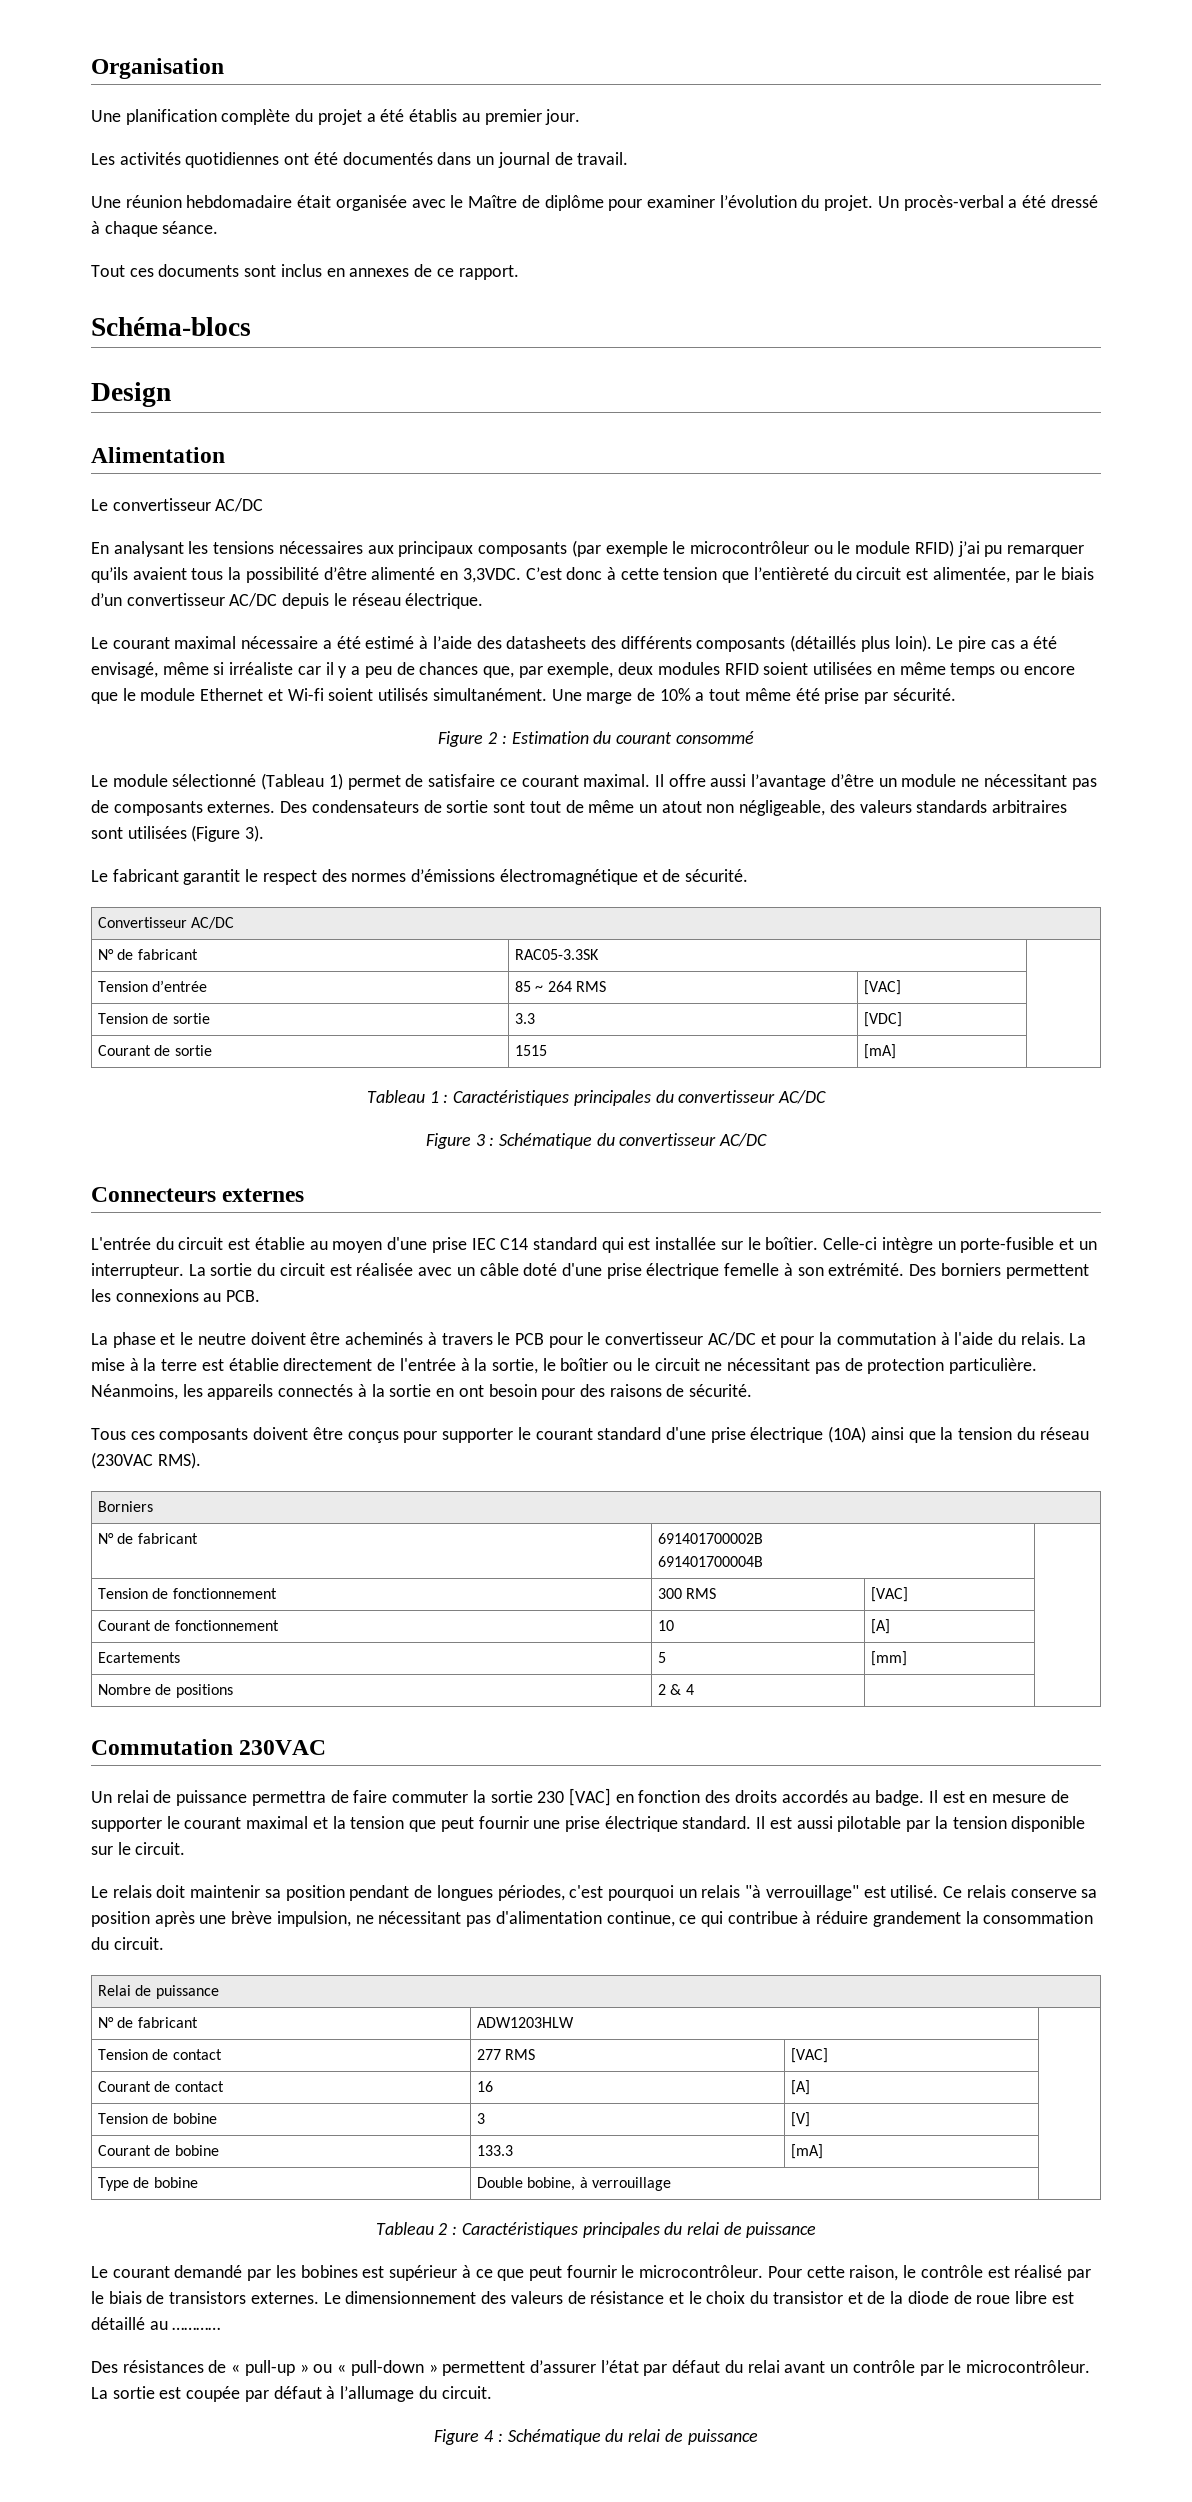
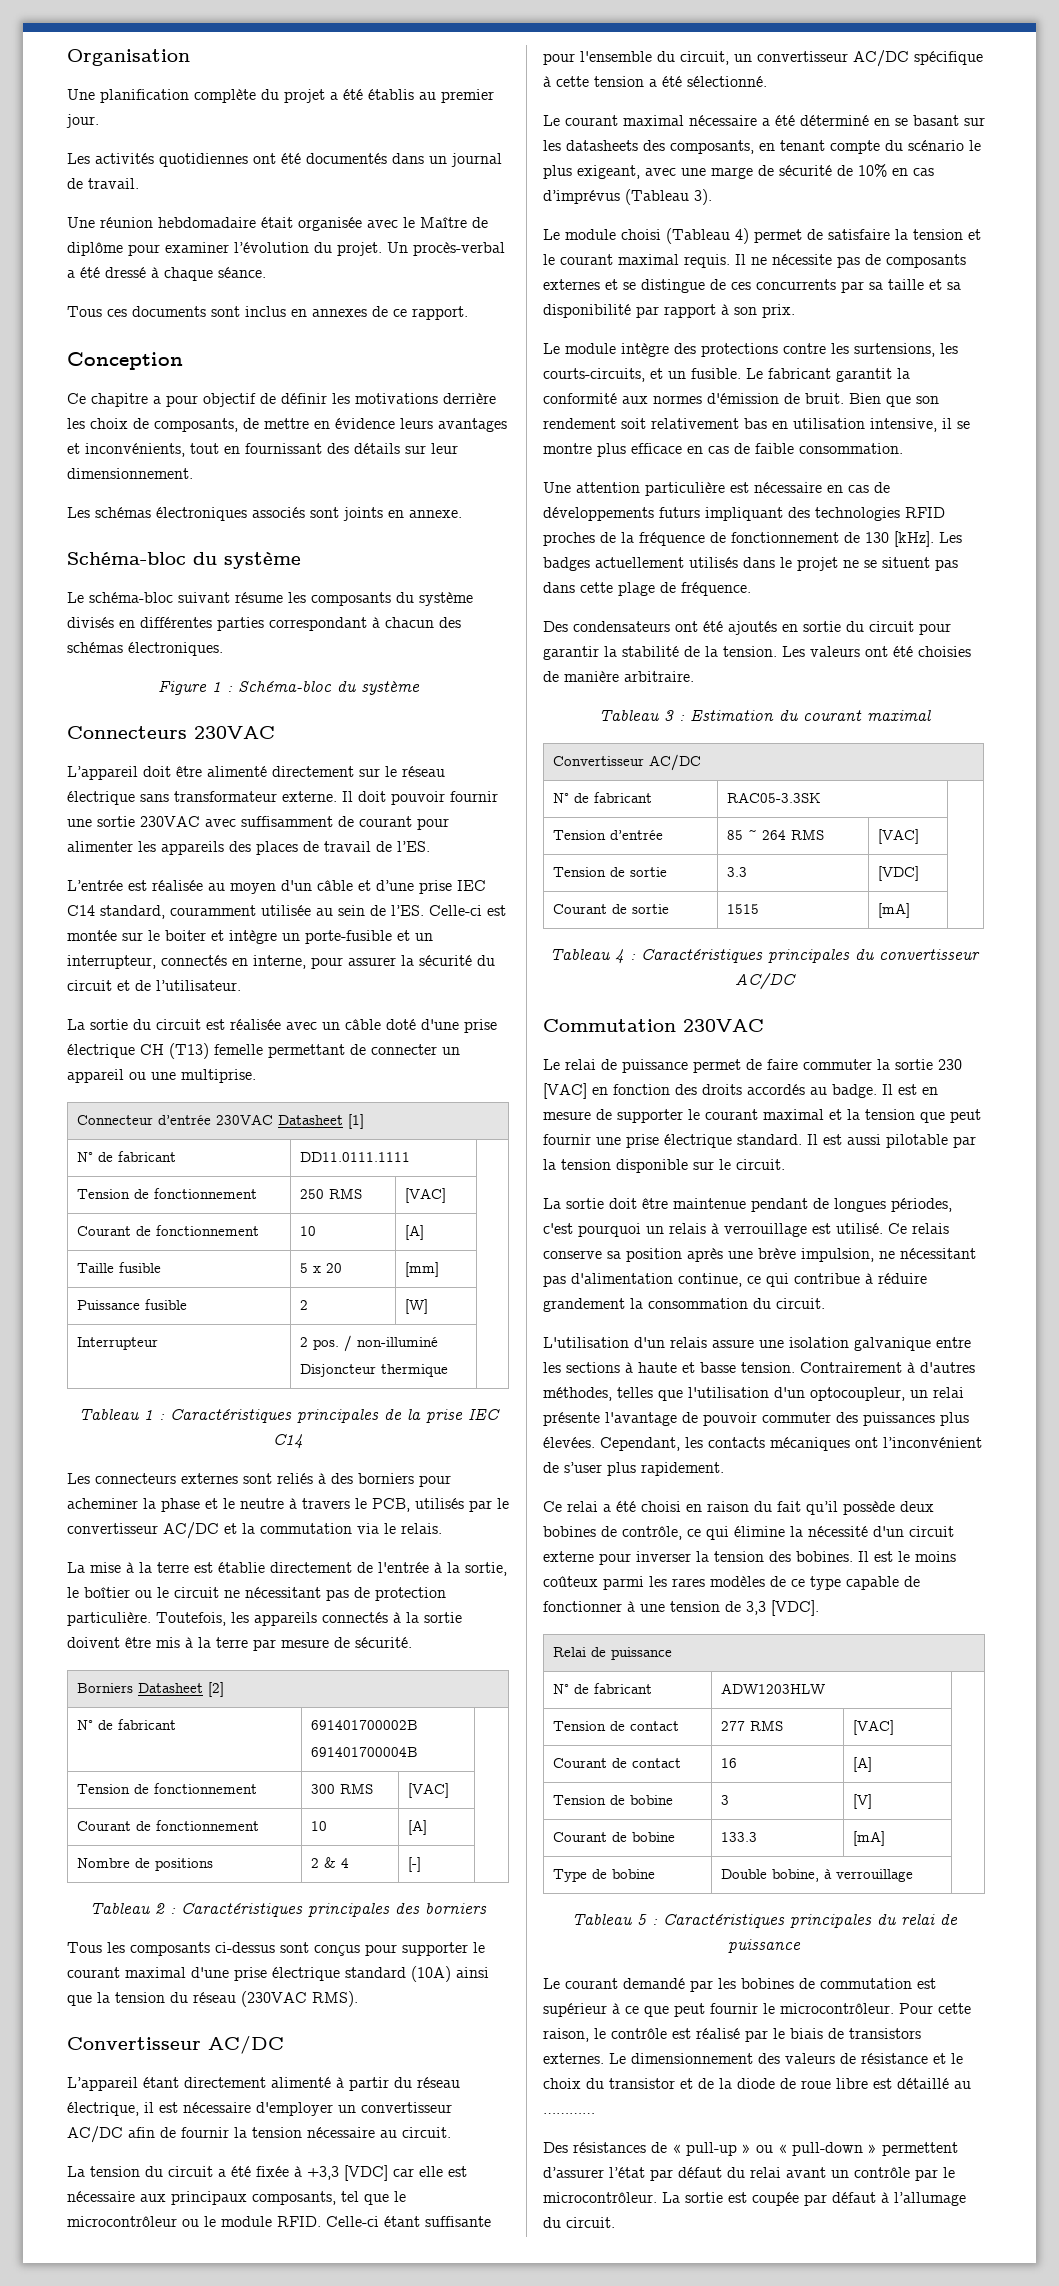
- Tout ces documents sont inclus en annexes de ce rapport.
+ Tous ces documents sont inclus en annexes de ce rapport.
- Schéma-blocs
- Design
- Alimentation
- Le convertisseur AC/DC
- En analysant les tensions nécessaires aux principaux composants (par exemple le microcontrôleur ou le module RFID) j’ai pu remarquer qu’ils avaient tous la possibilité d’être alimenté en 3,3VDC. C’est donc à cette tension que l’entièreté du circuit est alimentée, par le biais d’un convertisseur AC/DC depuis le réseau électrique.
+ Conception
+ Ce chapitre a pour objectif de définir les motivations derrière les choix de composants, de mettre en évidence leurs avantages et inconvénients, tout en fournissant des détails sur leur dimensionnement.
+ Les schémas électroniques associés sont joints en annexe.
+ Schéma-bloc du système
+ Le schéma-bloc suivant résume les composants du système divisés en différentes parties correspondant à chacun des schémas électroniques.
+ Figure 1 : Schéma-bloc du système
+ Connecteurs 230VAC
+ L’appareil doit être alimenté directement sur le réseau électrique sans transformateur externe. Il doit pouvoir fournir une sortie 230VAC avec suffisamment de courant pour alimenter les appareils des places de travail de l’ES.
+ L’entrée est réalisée au moyen d'un câble et d’une prise IEC C14 standard, couramment utilisée au sein de l’ES. Celle-ci est montée sur le boiter et intègre un porte-fusible et un interrupteur, connectés en interne, pour assurer la sécurité du circuit et de l’utilisateur.
+ La sortie du circuit est réalisée avec un câble doté d'une prise électrique CH (T13) femelle permettant de connecter un appareil ou une multiprise.
+ Connecteur d’entrée 230VAC Datasheet [1]
+ N° de fabricant | DD11.0111.1111 |
+ Tension de fonctionnement | 250 RMS | [VAC] |
+ Courant de fonctionnement | 10 | [A] |
+ Taille fusible | 5 x 20 | [mm] |
+ Puissance fusible | 2 | [W] |
+ Interrupteur | 2 pos. / non-illuminé
+ Disjoncteur thermique |
+ Tableau 1 : Caractéristiques principales de la prise IEC C14
+ Les connecteurs externes sont reliés à des borniers pour acheminer la phase et le neutre à travers le PCB, utilisés par le convertisseur AC/DC et la commutation via le relais.
+ La mise à la terre est établie directement de l'entrée à la sortie, le boîtier ou le circuit ne nécessitant pas de protection particulière. Toutefois, les appareils connectés à la sortie doivent être mis à la terre par mesure de sécurité.
+ Borniers Datasheet [2]
+ N° de fabricant | 691401700002B
+ 691401700004B |
+ Tension de fonctionnement | 300 RMS | [VAC] |
+ Courant de fonctionnement | 10 | [A] |
+ Nombre de positions | 2 & 4 | [-] |
+ Tableau 2 : Caractéristiques principales des borniers
+ Tous les composants ci-dessus sont conçus pour supporter le courant maximal d'une prise électrique standard (10A) ainsi que la tension du réseau (230VAC RMS).
+ Convertisseur AC/DC
+ L’appareil étant directement alimenté à partir du réseau électrique, il est nécessaire d'employer un convertisseur AC/DC afin de fournir la tension nécessaire au circuit.
+ La tension du circuit a été fixée à +3,3 [VDC] car elle est nécessaire aux principaux composants, tel que le microcontrôleur ou le module RFID. Celle-ci étant suffisante pour l'ensemble du circuit, un convertisseur AC/DC spécifique à cette tension a été sélectionné.
- Le courant maximal nécessaire a été estimé à l’aide des datasheets des différents composants (détaillés plus loin). Le pire cas a été envisagé, même si irréaliste car il y a peu de chances que, par exemple, deux modules RFID soient utilisées en même temps ou encore que le module Ethernet et Wi-fi soient utilisés simultanément. Une marge de 10% a tout même été prise par sécurité.
- Figure 2 : Estimation du courant consommé
- Le module sélectionné (Tableau 1) permet de satisfaire ce courant maximal. Il offre aussi l’avantage d’être un module ne nécessitant pas de composants externes. Des condensateurs de sortie sont tout de même un atout non négligeable, des valeurs standards arbitraires sont utilisées (Figure 3).
- Le fabricant garantit le respect des normes d’émissions électromagnétique et de sécurité.
+ Le courant maximal nécessaire a été déterminé en se basant sur les datasheets des composants, en tenant compte du scénario le plus exigeant, avec une marge de sécurité de 10% en cas d’imprévus (Tableau 3).
+ Le module choisi (Tableau 4) permet de satisfaire la tension et le courant maximal requis. Il ne nécessite pas de composants externes et se distingue de ces concurrents par sa taille et sa disponibilité par rapport à son prix.
+ Le module intègre des protections contre les surtensions, les courts-circuits, et un fusible. Le fabricant garantit la conformité aux normes d'émission de bruit. Bien que son rendement soit relativement bas en utilisation intensive, il se montre plus efficace en cas de faible consommation.
+ Une attention particulière est nécessaire en cas de développements futurs impliquant des technologies RFID proches de la fréquence de fonctionnement de 130 [kHz]. Les badges actuellement utilisés dans le projet ne se situent pas dans cette plage de fréquence.
+ Des condensateurs ont été ajoutés en sortie du circuit pour garantir la stabilité de la tension. Les valeurs ont été choisies de manière arbitraire.
+ Tableau 3 : Estimation du courant maximal
- Tableau 1 : Caractéristiques principales du convertisseur AC/DC
+ Tableau 4 : Caractéristiques principales du convertisseur AC/DC
- Figure 3 : Schématique du convertisseur AC/DC
- Connecteurs externes
- L'entrée du circuit est établie au moyen d'une prise IEC C14 standard qui est installée sur le boîtier. Celle-ci intègre un porte-fusible et un interrupteur. La sortie du circuit est réalisée avec un câble doté d'une prise électrique femelle à son extrémité. Des borniers permettent les connexions au PCB.
- La phase et le neutre doivent être acheminés à travers le PCB pour le convertisseur AC/DC et pour la commutation à l'aide du relais. La mise à la terre est établie directement de l'entrée à la sortie, le boîtier ou le circuit ne nécessitant pas de protection particulière. Néanmoins, les appareils connectés à la sortie en ont besoin pour des raisons de sécurité.
- Tous ces composants doivent être conçus pour supporter le courant standard d'une prise électrique (10A) ainsi que la tension du réseau (230VAC RMS).
- Borniers
- N° de fabricant | 691401700002B
- 691401700004B |
- Tension de fonctionnement | 300 RMS | [VAC] |
- Courant de fonctionnement | 10 | [A] |
- Ecartements | 5 | [mm] |
- Nombre de positions | 2 & 4 | |
- Un relai de puissance permettra de faire commuter la sortie 230 [VAC] en fonction des droits accordés au badge.
+ Le relai de puissance permet de faire commuter la sortie 230 [VAC] en fonction des droits accordés au badge.
- Le relais doit maintenir sa position pendant de longues périodes, c'est pourquoi un relais "à verrouillage" est utilisé.
+ La sortie doit être maintenue pendant de longues périodes, c'est pourquoi un relais à verrouillage est utilisé.
+ L'utilisation d'un relais assure une isolation galvanique entre les sections à haute et basse tension. Contrairement à d'autres méthodes, telles que l'utilisation d'un optocoupleur, un relai présente l'avantage de pouvoir commuter des puissances plus élevées. Cependant, les contacts mécaniques ont l’inconvénient de s’user plus rapidement.
+ Ce relai a été choisi en raison du fait qu’il possède deux bobines de contrôle, ce qui élimine la nécessité d'un circuit externe pour inverser la tension des bobines. Il est le moins coûteux parmi les rares modèles de ce type capable de fonctionner à une tension de 3,3 [VDC].
- Tableau 2 : Caractéristiques principales du relai de puissance
+ Tableau 5 : Caractéristiques principales du relai de puissance
- Le courant demandé par les bobines est supérieur à ce que peut fournir le microcontrôleur.
+ Le courant demandé par les bobines de commutation est supérieur à ce que peut fournir le microcontrôleur.
- Figure 4 : Schématique du relai de puissance

